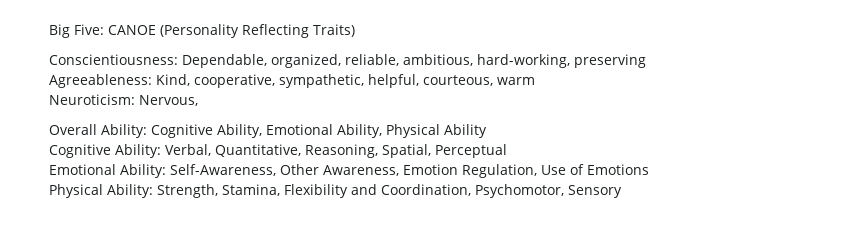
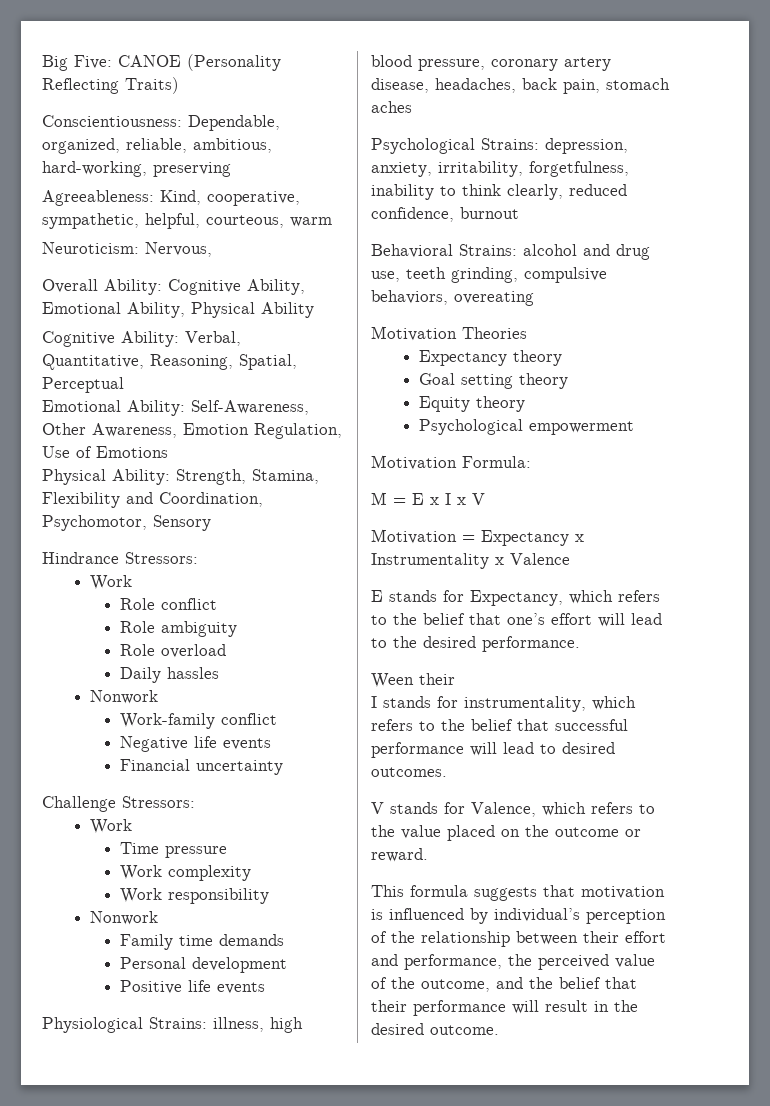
+ Hindrance Stressors:
+ Work
+ Role conflict
+ Role ambiguity
+ Role overload
+ Daily hassles
+ Nonwork
+ Work-family conflict
+ Negative life events
+ Financial uncertainty
+ Challenge Stressors:
+ Work
+ Time pressure
+ Work complexity
+ Work responsibility
+ Nonwork
+ Family time demands
+ Personal development
+ Positive life events
+ Physiological Strains: illness, high blood pressure, coronary artery disease, headaches, back pain, stomach aches
+ Psychological Strains: depression, anxiety, irritability, forgetfulness, inability to think clearly, reduced confidence, burnout
+ Behavioral Strains: alcohol and drug use, teeth grinding, compulsive behaviors, overeating
+ Motivation Theories
+ Expectancy theory
+ Goal setting theory
+ Equity theory
+ Psychological empowerment
+ Motivation Formula:
+ M = E x I x V
+ Motivation = Expectancy x Instrumentality x Valence
+ E stands for Expectancy, which refers to the belief that one’s effort will lead to the desired performance.
+ Ween their
+ I stands for instrumentality, which refers to the belief that successful performance will lead to desired outcomes.
+ V stands for Valence, which refers to the value placed on the outcome or reward.
+ This formula suggests that motivation is influenced by individual’s perception of the relationship between their effort and performance, the perceived value of the outcome, and the belief that their performance will result in the desired outcome.

